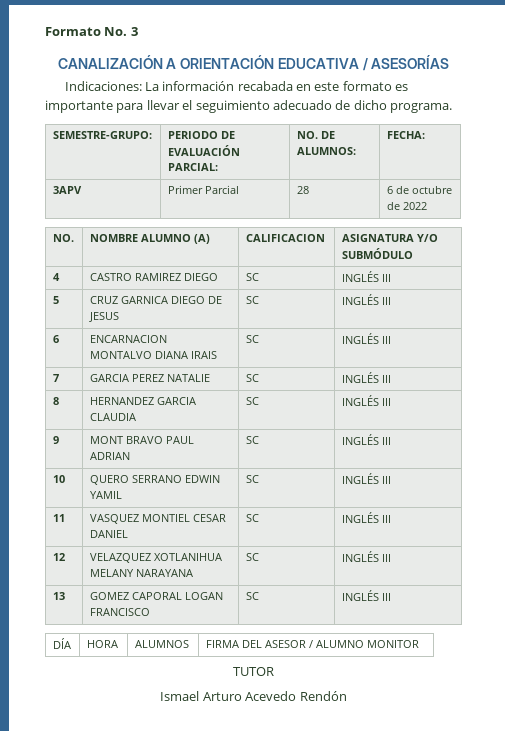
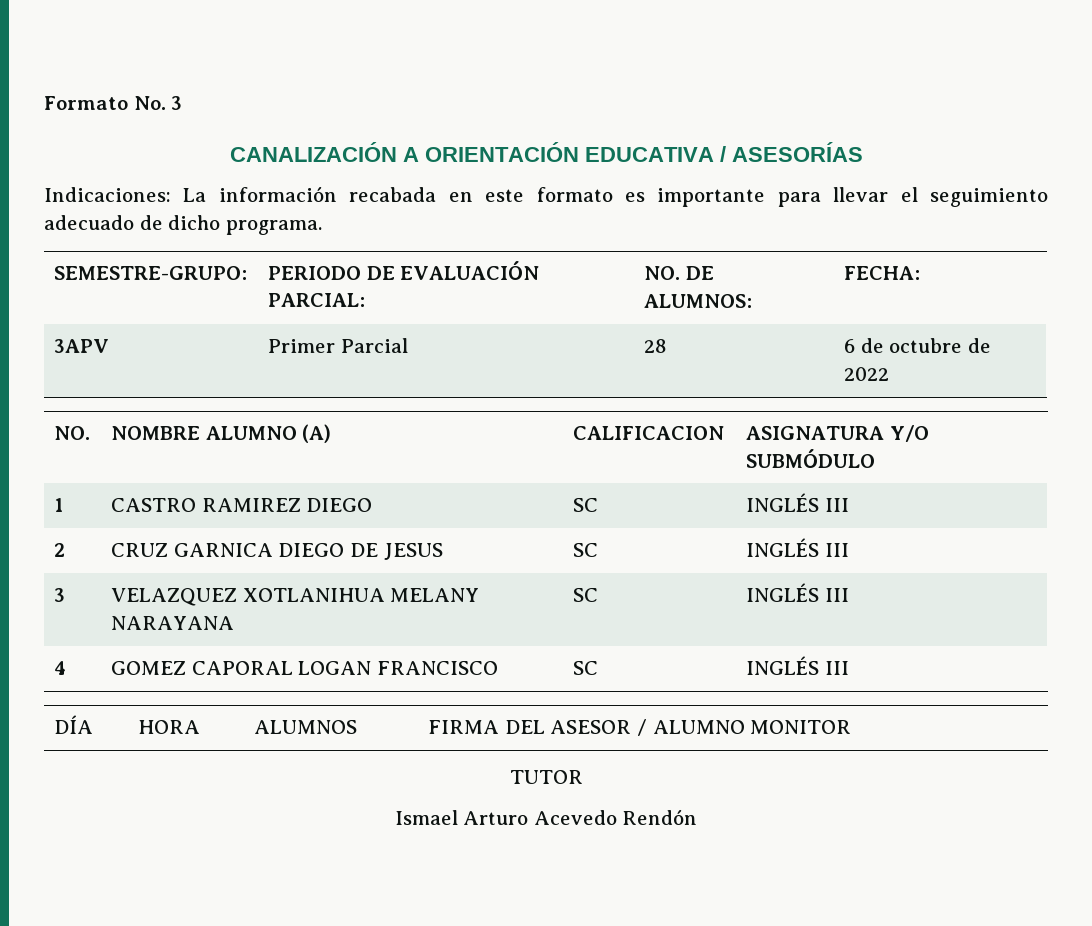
- 4 | CASTRO RAMIREZ DIEGO | SC | INGLÉS III
+ 1 | CASTRO RAMIREZ DIEGO | SC | INGLÉS III
- 5 | CRUZ GARNICA DIEGO DE JESUS | SC | INGLÉS III
+ 2 | CRUZ GARNICA DIEGO DE JESUS | SC | INGLÉS III
- 6 | ENCARNACION MONTALVO DIANA IRAIS | SC | INGLÉS III
- 7 | GARCIA PEREZ NATALIE | SC | INGLÉS III
- 8 | HERNANDEZ GARCIA CLAUDIA | SC | INGLÉS III
- 9 | MONT BRAVO PAUL ADRIAN | SC | INGLÉS III
- 10 | QUERO SERRANO EDWIN YAMIL | SC | INGLÉS III
- 11 | VASQUEZ MONTIEL CESAR DANIEL | SC | INGLÉS III
- 12 | VELAZQUEZ XOTLANIHUA MELANY NARAYANA | SC | INGLÉS III
+ 3 | VELAZQUEZ XOTLANIHUA MELANY NARAYANA | SC | INGLÉS III
- 13 | GOMEZ CAPORAL LOGAN FRANCISCO | SC | INGLÉS III
+ 4 | GOMEZ CAPORAL LOGAN FRANCISCO | SC | INGLÉS III

